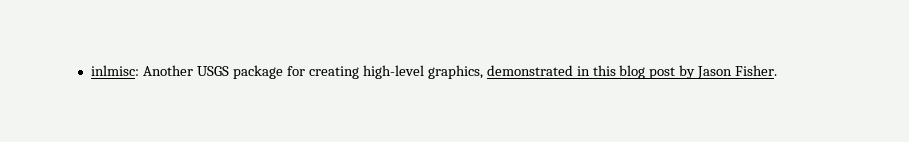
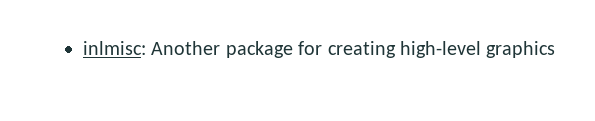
- inlmisc: Another USGS package for creating high-level graphics, demonstrated in this blog post by Jason Fisher.
+ inlmisc: Another package for creating high-level graphics

